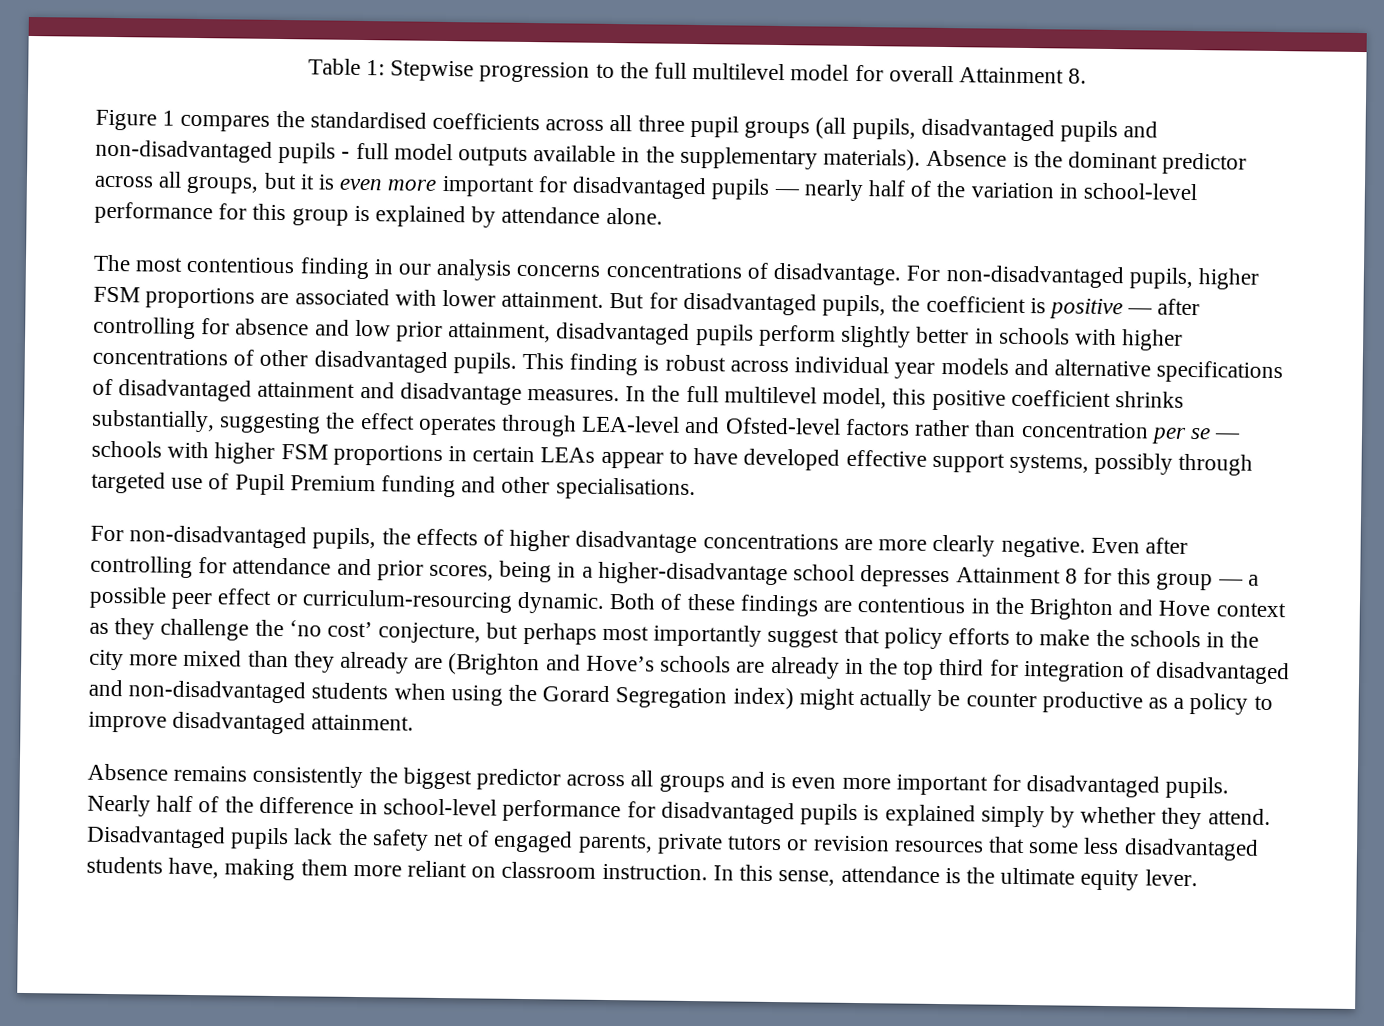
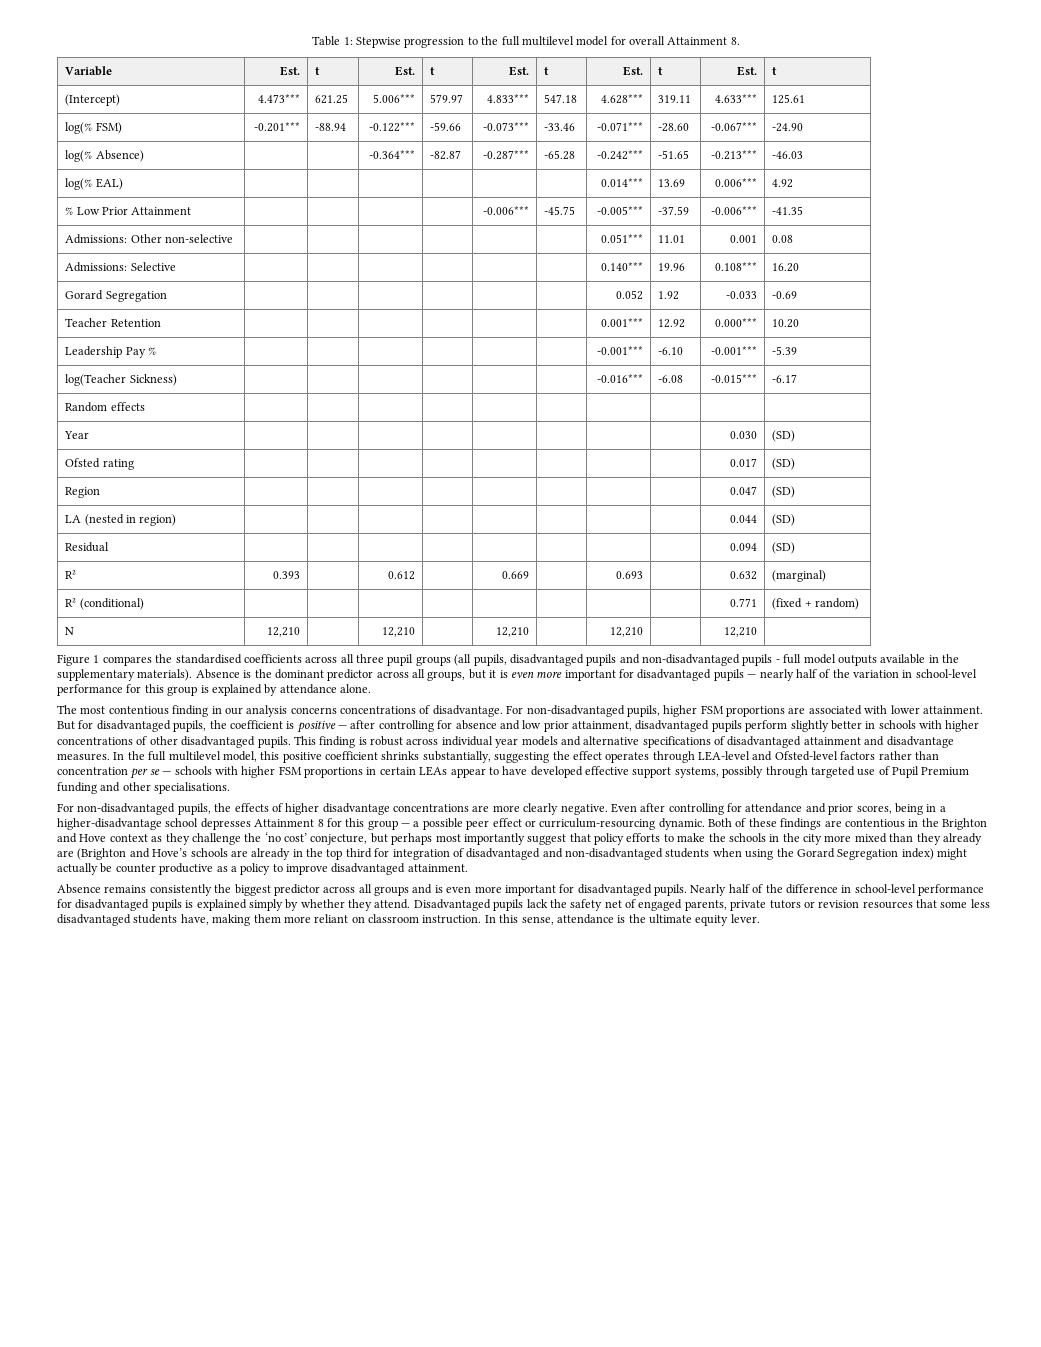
+ Variable | Est. | t | Est. | t | Est. | t | Est. | t | Est. | t
+ (Intercept) | 4.473*** | 621.25 | 5.006*** | 579.97 | 4.833*** | 547.18 | 4.628*** | 319.11 | 4.633*** | 125.61
+ log(% FSM) | -0.201*** | -88.94 | -0.122*** | -59.66 | -0.073*** | -33.46 | -0.071*** | -28.60 | -0.067*** | -24.90
+ log(% Absence) | | | -0.364*** | -82.87 | -0.287*** | -65.28 | -0.242*** | -51.65 | -0.213*** | -46.03
+ log(% EAL) | | | | | | | 0.014*** | 13.69 | 0.006*** | 4.92
+ % Low Prior Attainment | | | | | -0.006*** | -45.75 | -0.005*** | -37.59 | -0.006*** | -41.35
+ Admissions: Other non-selective | | | | | | | 0.051*** | 11.01 | 0.001 | 0.08
+ Admissions: Selective | | | | | | | 0.140*** | 19.96 | 0.108*** | 16.20
+ Gorard Segregation | | | | | | | 0.052 | 1.92 | -0.033 | -0.69
+ Teacher Retention | | | | | | | 0.001*** | 12.92 | 0.000*** | 10.20
+ Leadership Pay % | | | | | | | -0.001*** | -6.10 | -0.001*** | -5.39
+ log(Teacher Sickness) | | | | | | | -0.016*** | -6.08 | -0.015*** | -6.17
+ Random effects | | | | | | | | | |
+ Year | | | | | | | | | 0.030 | (SD)
+ Ofsted rating | | | | | | | | | 0.017 | (SD)
+ Region | | | | | | | | | 0.047 | (SD)
+ LA (nested in region) | | | | | | | | | 0.044 | (SD)
+ Residual | | | | | | | | | 0.094 | (SD)
+ R² | 0.393 | | 0.612 | | 0.669 | | 0.693 | | 0.632 | (marginal)
+ R² (conditional) | | | | | | | | | 0.771 | (fixed + random)
+ N | 12,210 | | 12,210 | | 12,210 | | 12,210 | | 12,210 |

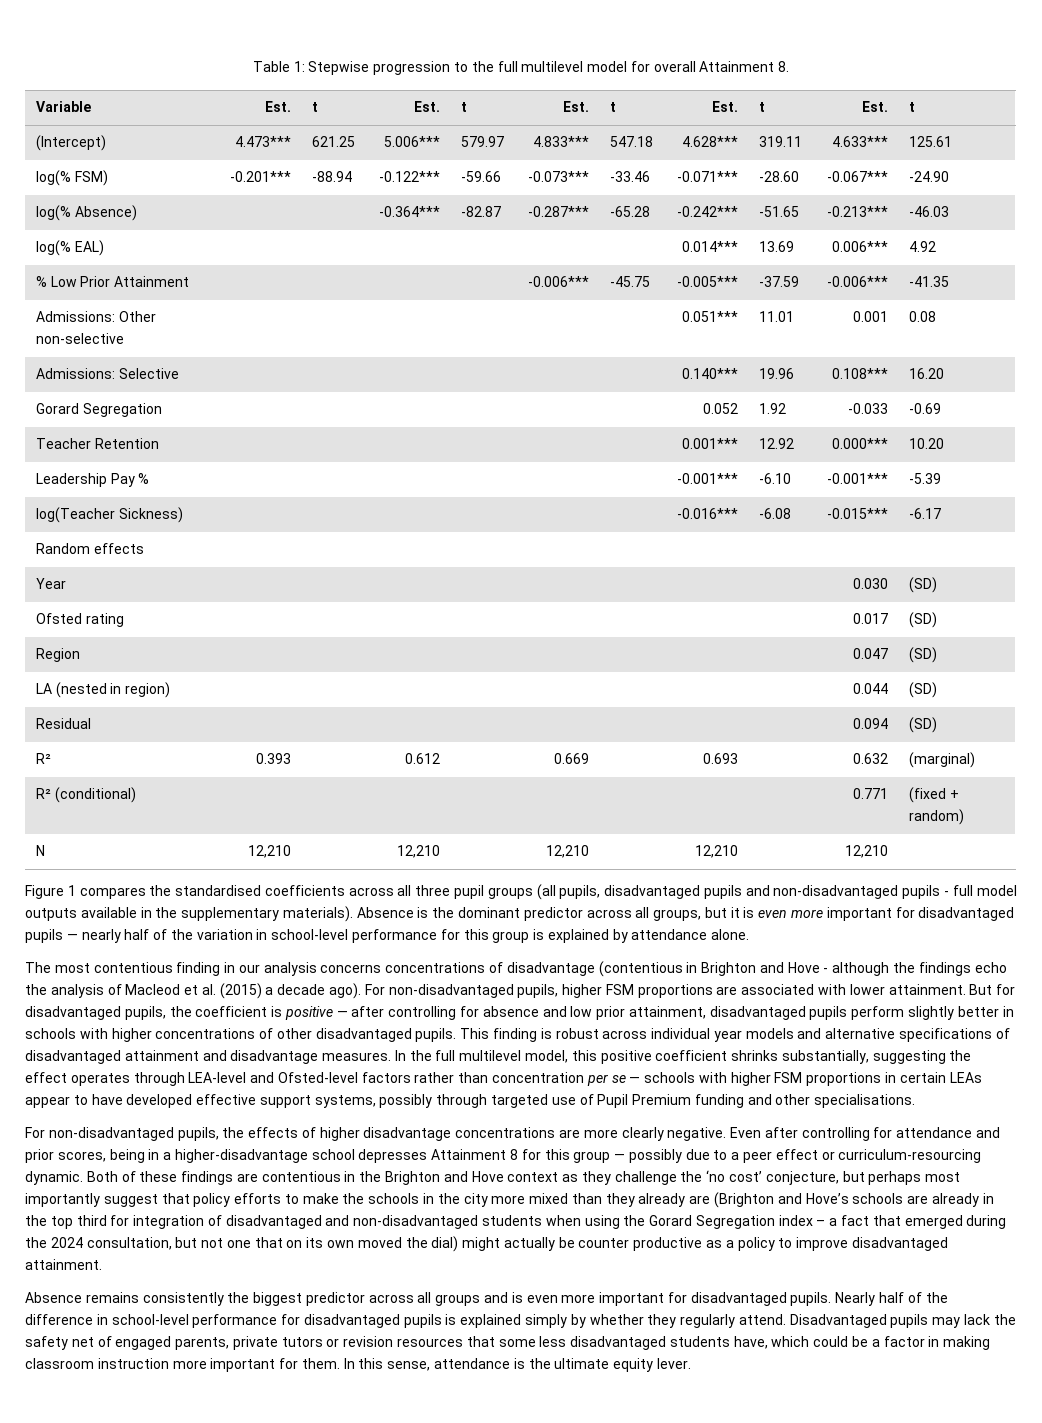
- The most contentious finding in our analysis concerns concentrations of disadvantage.
+ The most contentious finding in our analysis concerns concentrations of disadvantage (contentious in Brighton and Hove - although the findings echo the analysis of Macleod et al. (2015) a decade ago).
- Even after controlling for attendance and prior scores, being in a higher-disadvantage school depresses Attainment 8 for this group — a possible peer effect or curriculum-resourcing dynamic.
+ Even after controlling for attendance and prior scores, being in a higher-disadvantage school depresses Attainment 8 for this group — possibly due to a peer effect or curriculum-resourcing dynamic.
- Both of these findings are contentious in the Brighton and Hove context as they challenge the ‘no cost’ conjecture, but perhaps most importantly suggest that policy efforts to make the schools in the city more mixed than they already are (Brighton and Hove’s schools are already in the top third for integration of disadvantaged and non-disadvantaged students when using the Gorard Segregation index) might actually be counter productive as a policy to improve disadvantaged attainment.
+ Both of these findings are contentious in the Brighton and Hove context as they challenge the ‘no cost’ conjecture, but perhaps most importantly suggest that policy efforts to make the schools in the city more mixed than they already are (Brighton and Hove’s schools are already in the top third for integration of disadvantaged and non-disadvantaged students when using the Gorard Segregation index – a fact that emerged during the 2024 consultation, but not one that on its own moved the dial) might actually be counter productive as a policy to improve disadvantaged attainment.
- Nearly half of the difference in school-level performance for disadvantaged pupils is explained simply by whether they attend.
+ Nearly half of the difference in school-level performance for disadvantaged pupils is explained simply by whether they regularly attend.
- Disadvantaged pupils lack the safety net of engaged parents, private tutors or revision resources that some less disadvantaged students have, making them more reliant on classroom instruction.
+ Disadvantaged pupils may lack the safety net of engaged parents, private tutors or revision resources that some less disadvantaged students have, which could be a factor in making classroom instruction more important for them.

